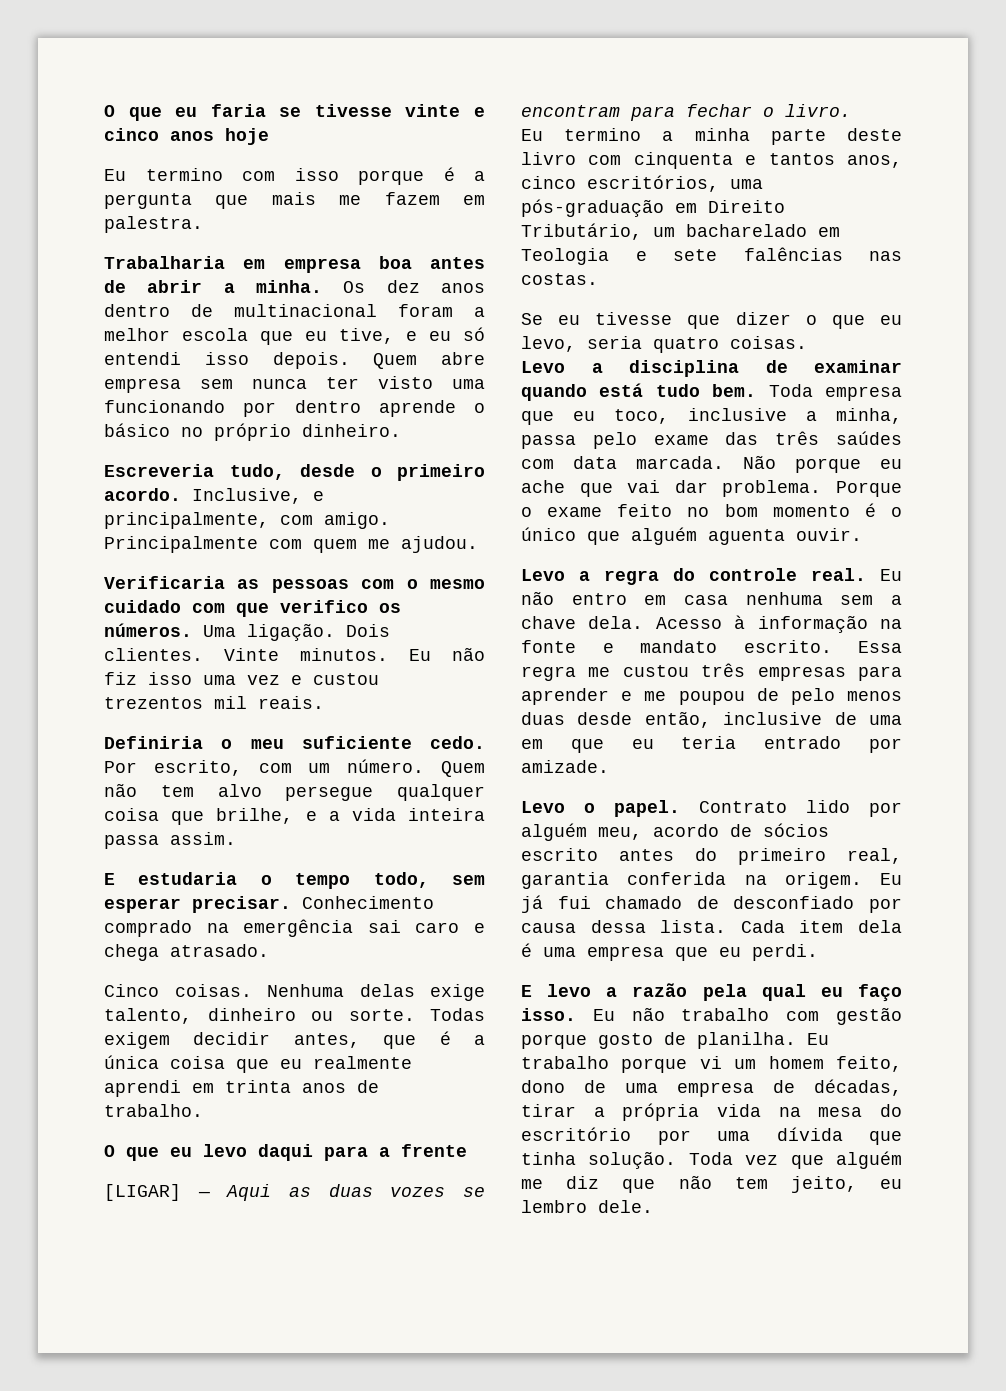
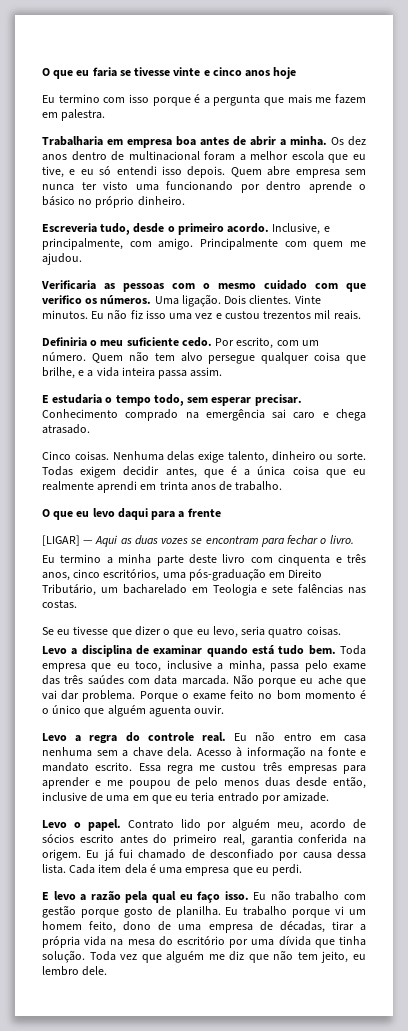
- Eu termino a minha parte deste livro com cinquenta e tantos anos, cinco escritórios, uma pós-graduação em Direito Tributário, um bacharelado em Teologia e sete falências nas costas.
+ Eu termino a minha parte deste livro com cinquenta e três anos, cinco escritórios, uma pós-graduação em Direito Tributário, um bacharelado em Teologia e sete falências nas costas.

